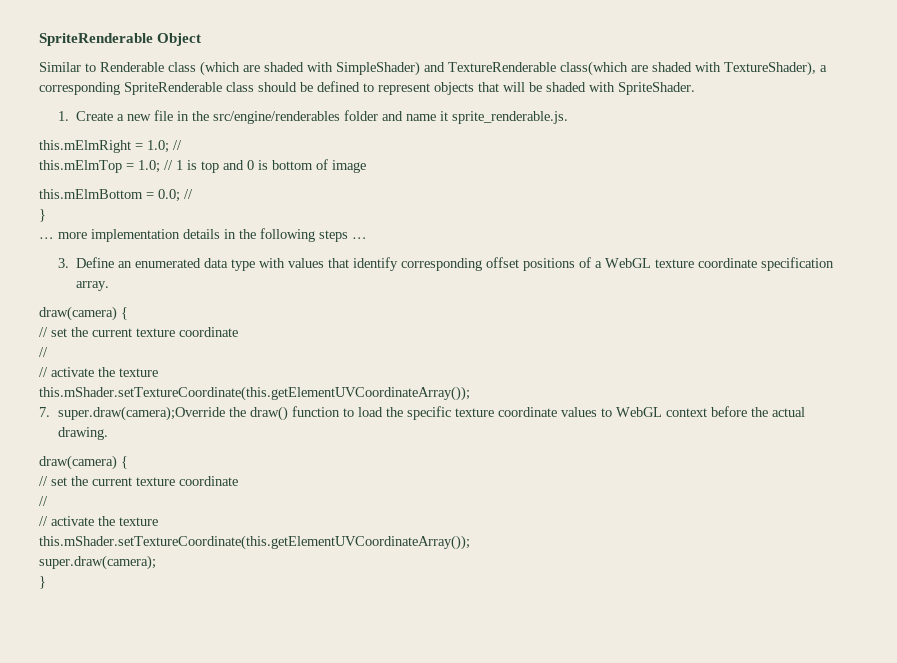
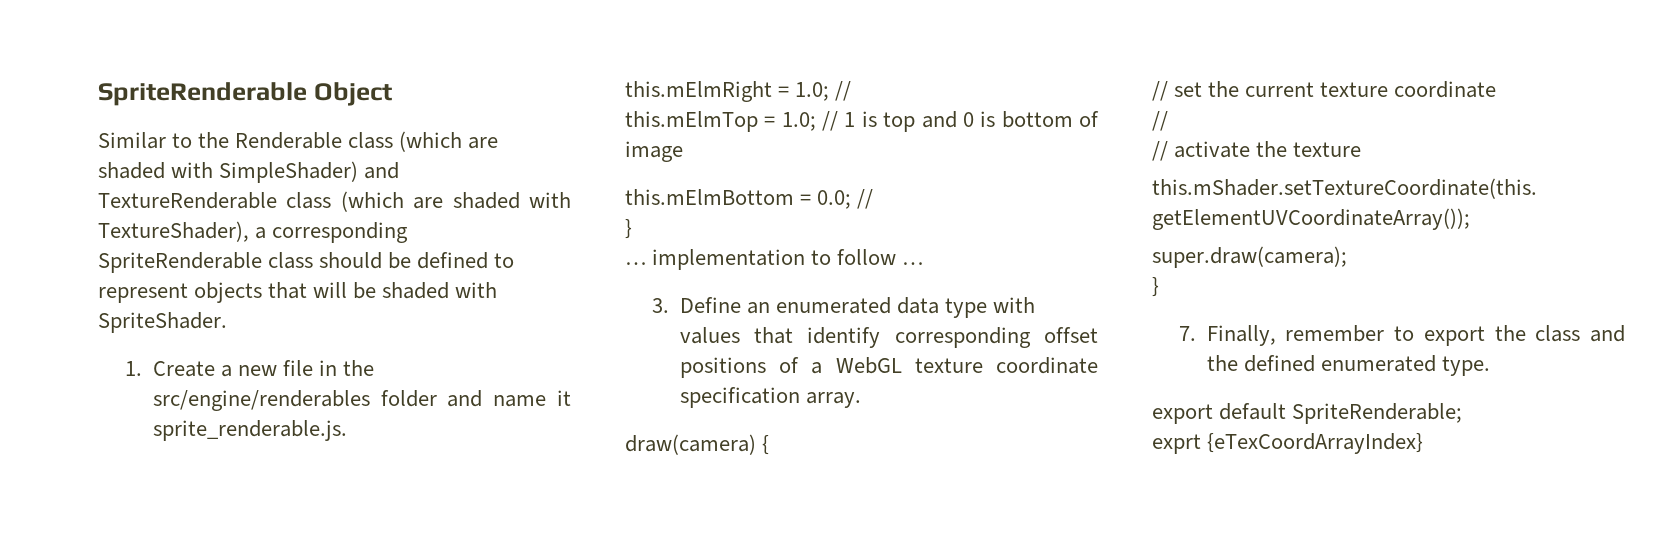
- Similar to Renderable class (which are shaded with SimpleShader) and TextureRenderable class(which are shaded with TextureShader), a corresponding SpriteRenderable class should be defined to represent objects that will be shaded with SpriteShader.
+ Similar to the Renderable class (which are shaded with SimpleShader) and TextureRenderable class (which are shaded with TextureShader), a corresponding SpriteRenderable class should be defined to represent objects that will be shaded with SpriteShader.
- … more implementation details in the following steps …
+ … implementation to follow …
- 7. super.draw(camera);Override the draw() function to load the specific texture coordinate values to WebGL context before the actual drawing.
- draw(camera) {
- // set the current texture coordinate
- //
- // activate the texture
- this.mShader.setTextureCoordinate(this.getElementUVCoordinateArray());
  super.draw(camera);
  }
+ 7. Finally, remember to export the class and the defined enumerated type.
+ export default SpriteRenderable;
+ exprt {eTexCoordArrayIndex}

